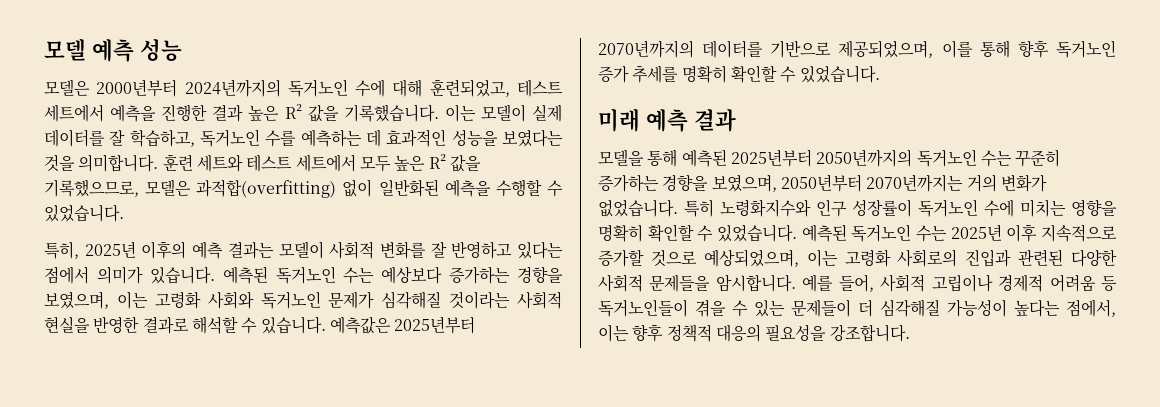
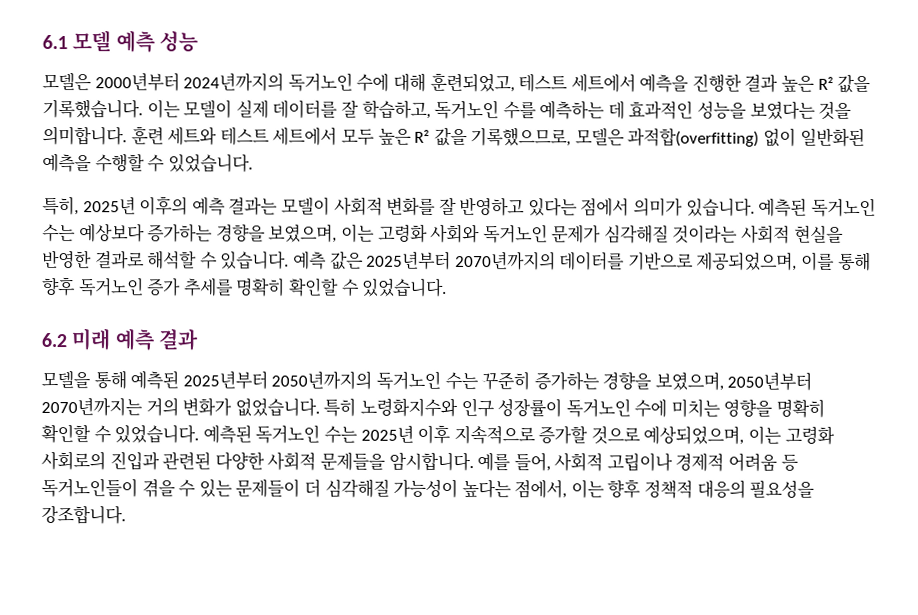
- 모델 예측 성능
+ 6.1 모델 예측 성능
- 예측값은 2025년부터 2070년까지의 데이터를 기반으로 제공되었으며, 이를 통해 향후 독거노인 증가 추세를 명확히 확인할 수 있었습니다.
+ 예측 값은 2025년부터 2070년까지의 데이터를 기반으로 제공되었으며, 이를 통해 향후 독거노인 증가 추세를 명확히 확인할 수 있었습니다.
- 미래 예측 결과
+ 6.2 미래 예측 결과

